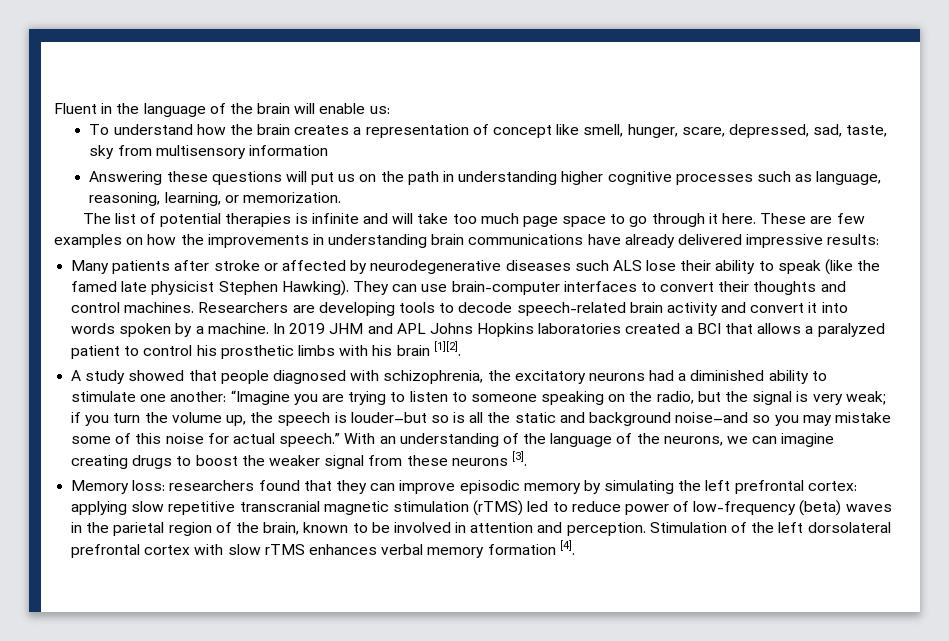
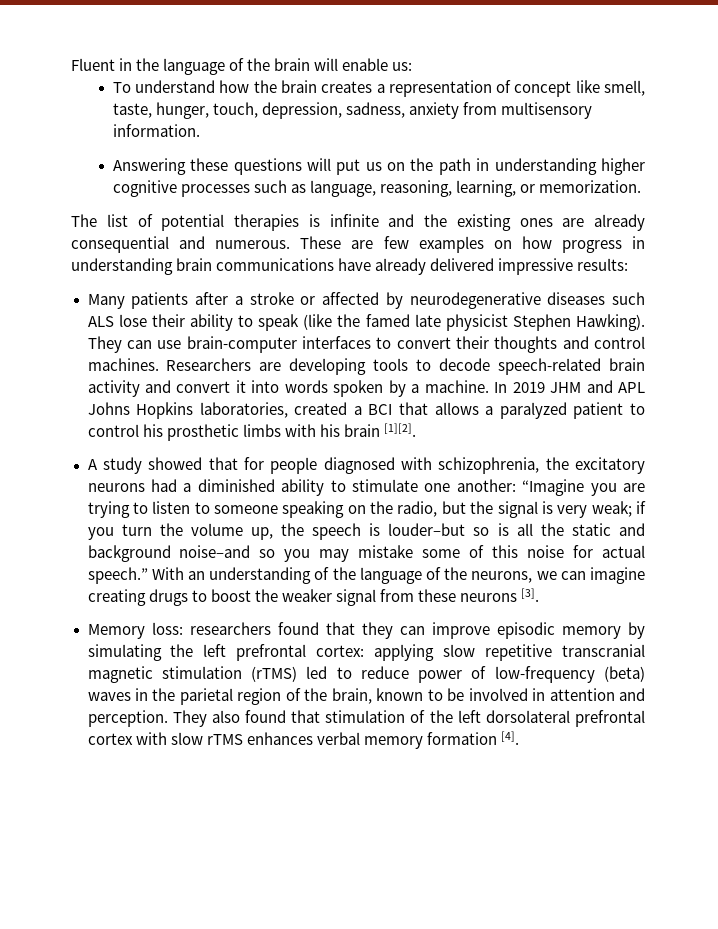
- To understand how the brain creates a representation of concept like smell, hunger, scare, depressed, sad, taste, sky from multisensory information
+ To understand how the brain creates a representation of concept like smell, taste, hunger, touch, depression, sadness, anxiety from multisensory information.
- The list of potential therapies is infinite and will take too much page space to go through it here.
+ The list of potential therapies is infinite and the existing ones are already consequential and numerous.
- These are few examples on how the improvements in understanding brain communications have already delivered impressive results:
+ These are few examples on how progress in understanding brain communications have already delivered impressive results:
- Many patients after stroke or affected by neurodegenerative diseases such ALS lose their ability to speak (like the famed late physicist Stephen Hawking).
+ Many patients after a stroke or affected by neurodegenerative diseases such ALS lose their ability to speak (like the famed late physicist Stephen Hawking).
- In 2019 JHM and APL Johns Hopkins laboratories created a BCI that allows a paralyzed patient to control his prosthetic limbs with his brain [1][2].
+ In 2019 JHM and APL Johns Hopkins laboratories, created a BCI that allows a paralyzed patient to control his prosthetic limbs with his brain [1][2].
- A study showed that people diagnosed with schizophrenia, the excitatory neurons had a diminished ability to stimulate one another:
+ A study showed that for people diagnosed with schizophrenia, the excitatory neurons had a diminished ability to stimulate one another:
- Stimulation of the left dorsolateral prefrontal cortex with slow rTMS enhances verbal memory formation [4].
+ They also found that stimulation of the left dorsolateral prefrontal cortex with slow rTMS enhances verbal memory formation [4].

